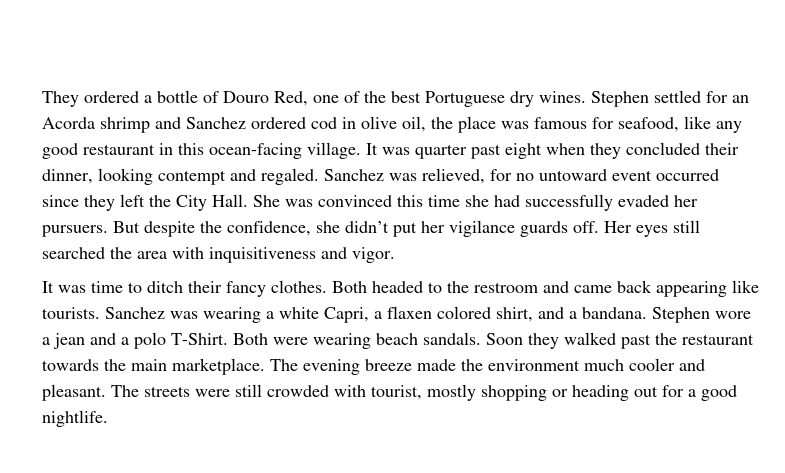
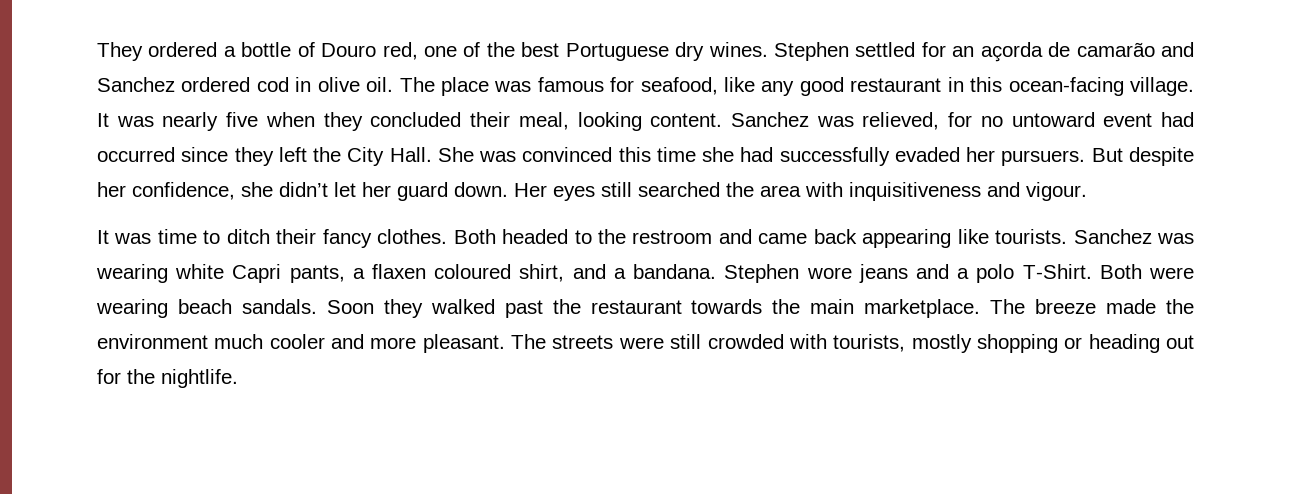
- They ordered a bottle of Douro Red, one of the best Portuguese dry wines.
+ They ordered a bottle of Douro red, one of the best Portuguese dry wines.
- Stephen settled for an Acorda shrimp and Sanchez ordered cod in olive oil, the place was famous for seafood, like any good restaurant in this ocean-facing village.
+ Stephen settled for an açorda de camarão and Sanchez ordered cod in olive oil. The place was famous for seafood, like any good restaurant in this ocean-facing village.
- It was quarter past eight when they concluded their dinner, looking contempt and regaled.
+ It was nearly five when they concluded their meal, looking content.
- Sanchez was relieved, for no untoward event occurred since they left the City Hall.
+ Sanchez was relieved, for no untoward event had occurred since they left the City Hall.
- But despite the confidence, she didn’t put her vigilance guards off.
+ But despite her confidence, she didn’t let her guard down.
- Her eyes still searched the area with inquisitiveness and vigor.
+ Her eyes still searched the area with inquisitiveness and vigour.
- Sanchez was wearing a white Capri, a flaxen colored shirt, and a bandana.
+ Sanchez was wearing white Capri pants, a flaxen coloured shirt, and a bandana.
- Stephen wore a jean and a polo T-Shirt.
+ Stephen wore jeans and a polo T-Shirt.
- The evening breeze made the environment much cooler and pleasant.
+ The breeze made the environment much cooler and more pleasant.
- The streets were still crowded with tourist, mostly shopping or heading out for a good nightlife.
+ The streets were still crowded with tourists, mostly shopping or heading out for the nightlife.

